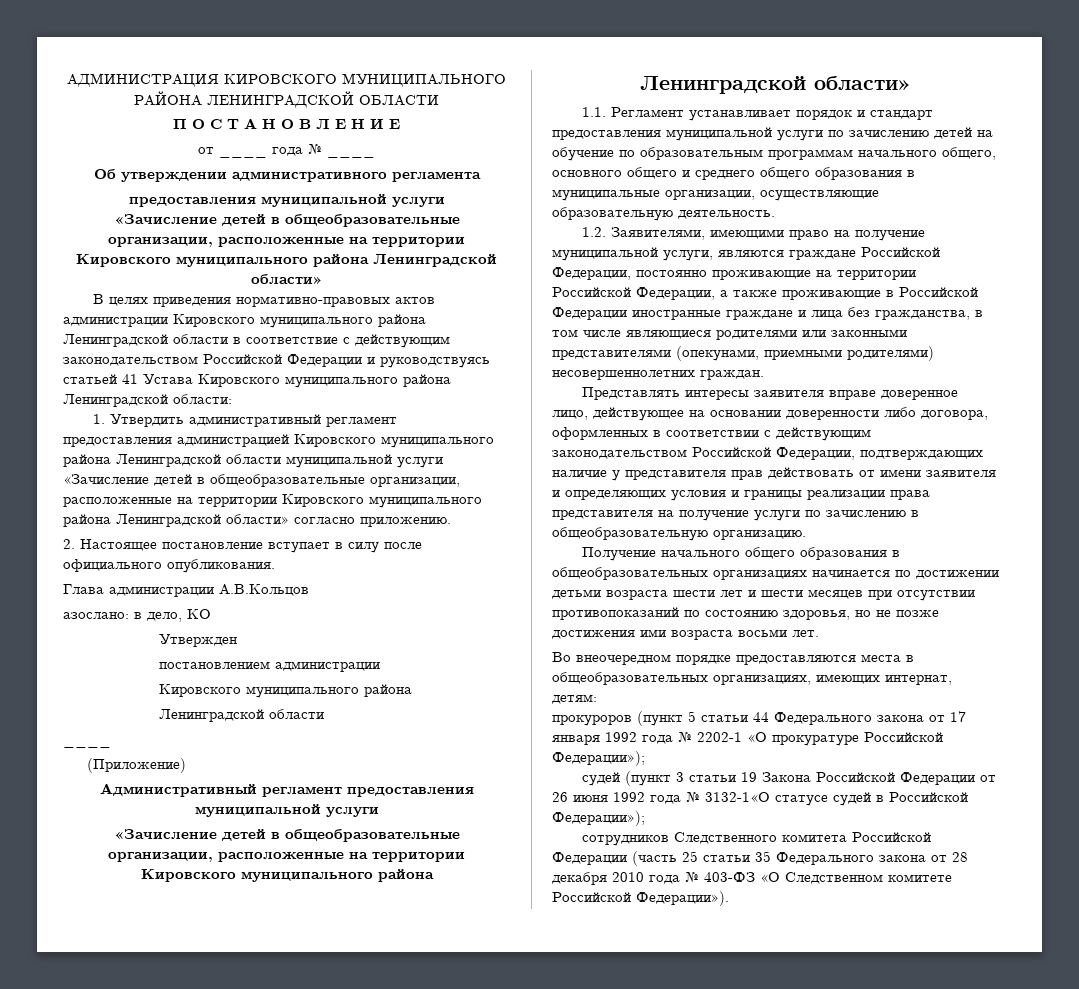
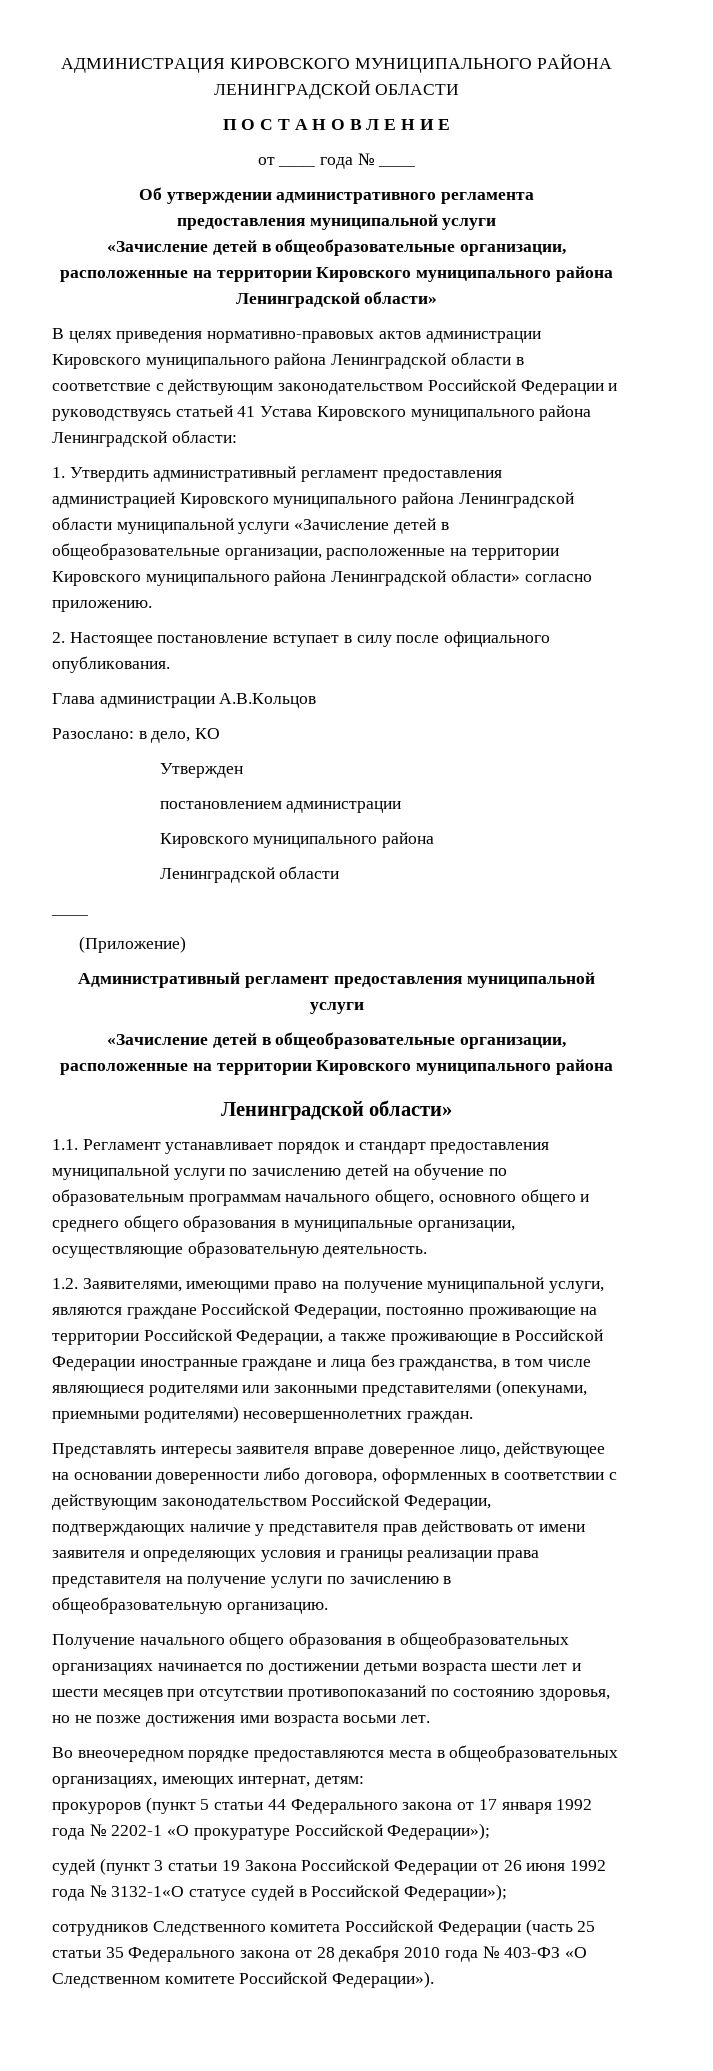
- азослано: в дело, КО
+ Разослано: в дело, КО

